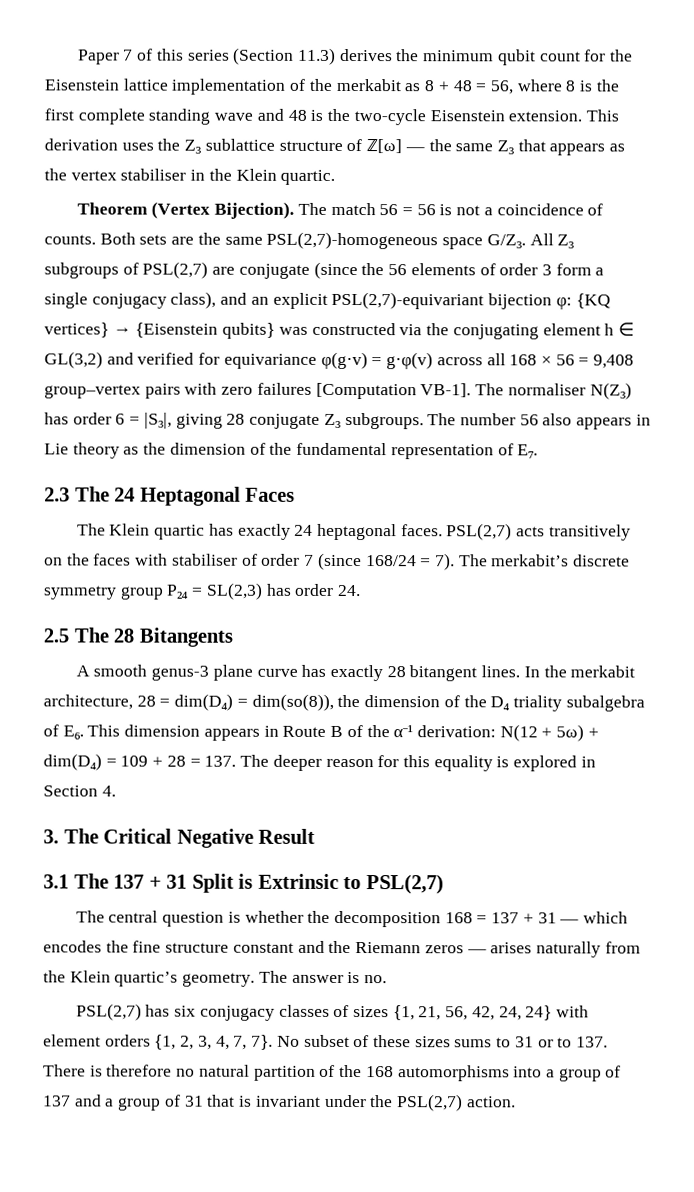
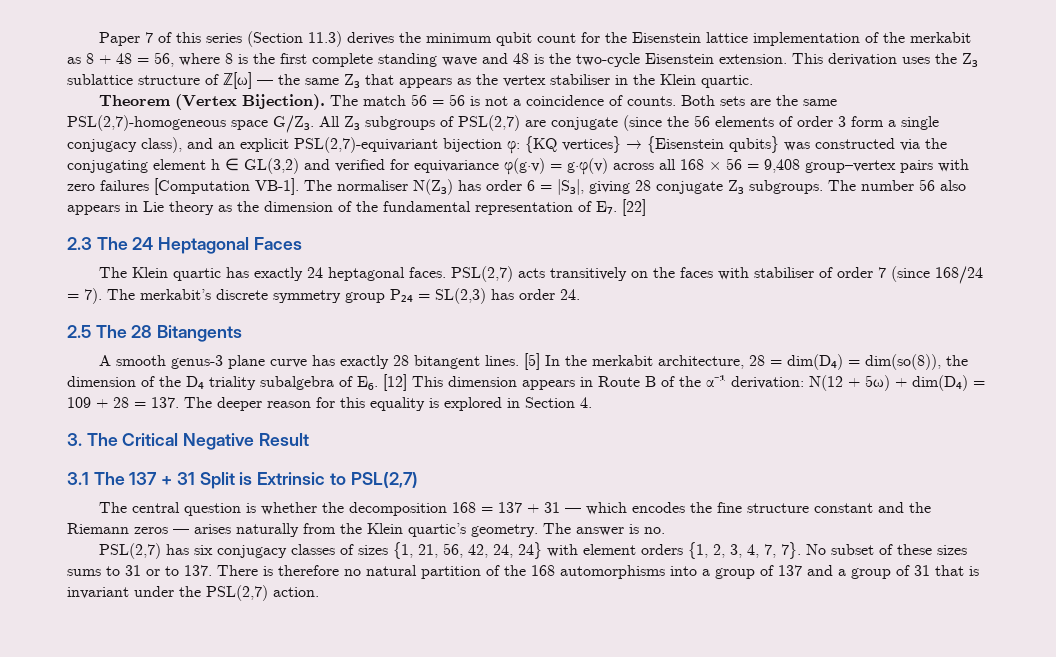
- The number 56 also appears in Lie theory as the dimension of the fundamental representation of E₇.
+ The number 56 also appears in Lie theory as the dimension of the fundamental representation of E₇. [22]
- In the merkabit architecture, 28 = dim(D₄) = dim(so(8)), the dimension of the D₄ triality subalgebra of E₆. This dimension appears in Route B of the α⁻¹ derivation: N(12 + 5ω) + dim(D₄) = 109 + 28 = 137. The deeper reason for this equality is explored in Section 4.
+ [5] In the merkabit architecture, 28 = dim(D₄) = dim(so(8)), the dimension of the D₄ triality subalgebra of E₆. [12] This dimension appears in Route B of the α⁻¹ derivation: N(12 + 5ω) + dim(D₄) = 109 + 28 = 137. The deeper reason for this equality is explored in Section 4.

